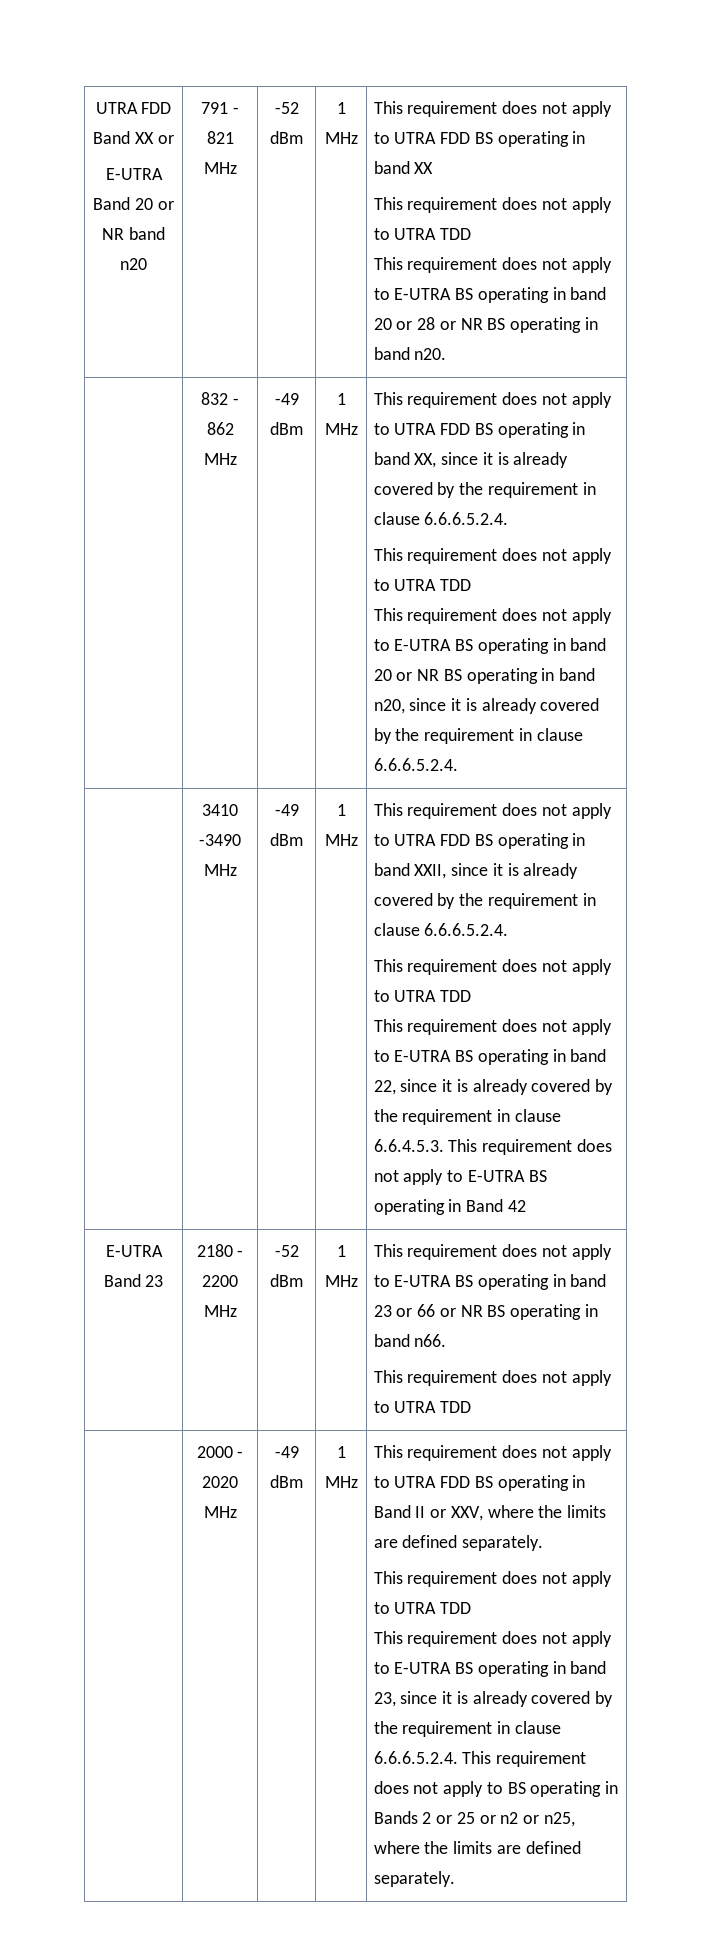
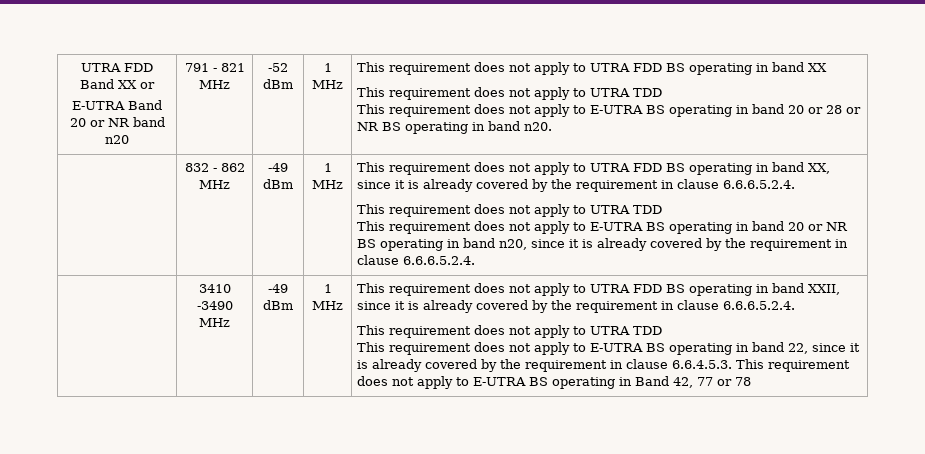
- This requirement does not apply to E-UTRA BS operating in band 22, since it is already covered by the requirement in clause 6.6.4.5.3. This requirement does not apply to E-UTRA BS operating in Band 42
- E-UTRA Band 23 | 2180 - 2200 MHz | -52 dBm | 1 MHz | This requirement does not apply to E-UTRA BS operating in band 23 or 66 or NR BS operating in band n66.
- This requirement does not apply to UTRA TDD
- | 2000 - 2020 MHz | -49 dBm | 1 MHz | This requirement does not apply to UTRA FDD BS operating in Band II or XXV, where the limits are defined separately.
- This requirement does not apply to UTRA TDD
- This requirement does not apply to E-UTRA BS operating in band 23, since it is already covered by the requirement in clause 6.6.6.5.2.4. This requirement does not apply to BS operating in Bands 2 or 25 or n2 or n25, where the limits are defined separately.
+ This requirement does not apply to E-UTRA BS operating in band 22, since it is already covered by the requirement in clause 6.6.4.5.3. This requirement does not apply to E-UTRA BS operating in Band 42, 77 or 78

